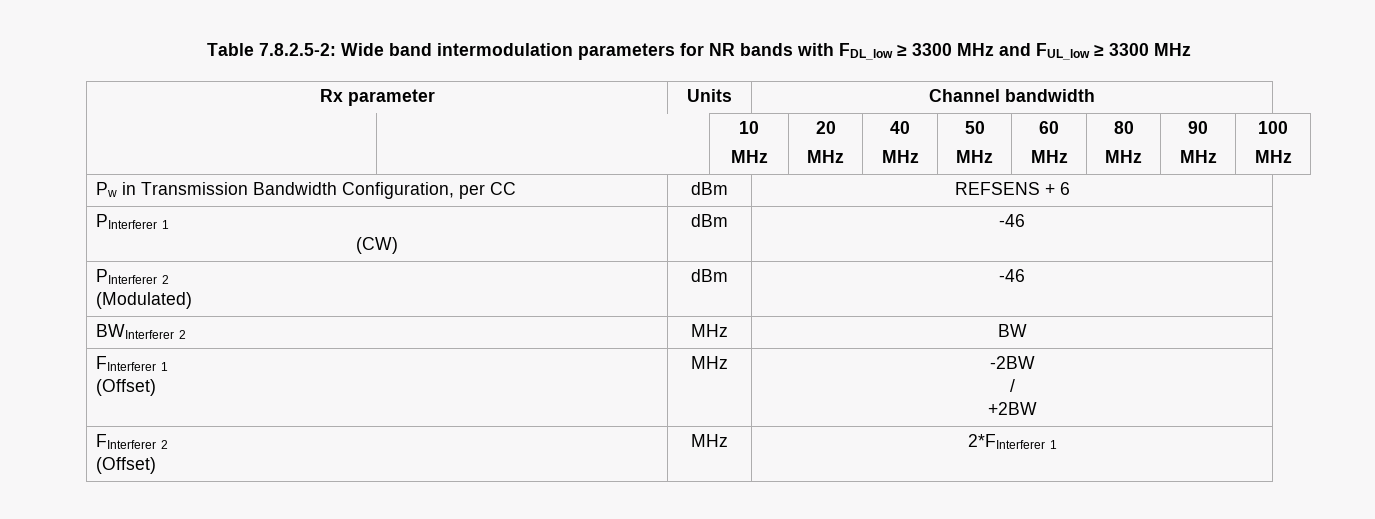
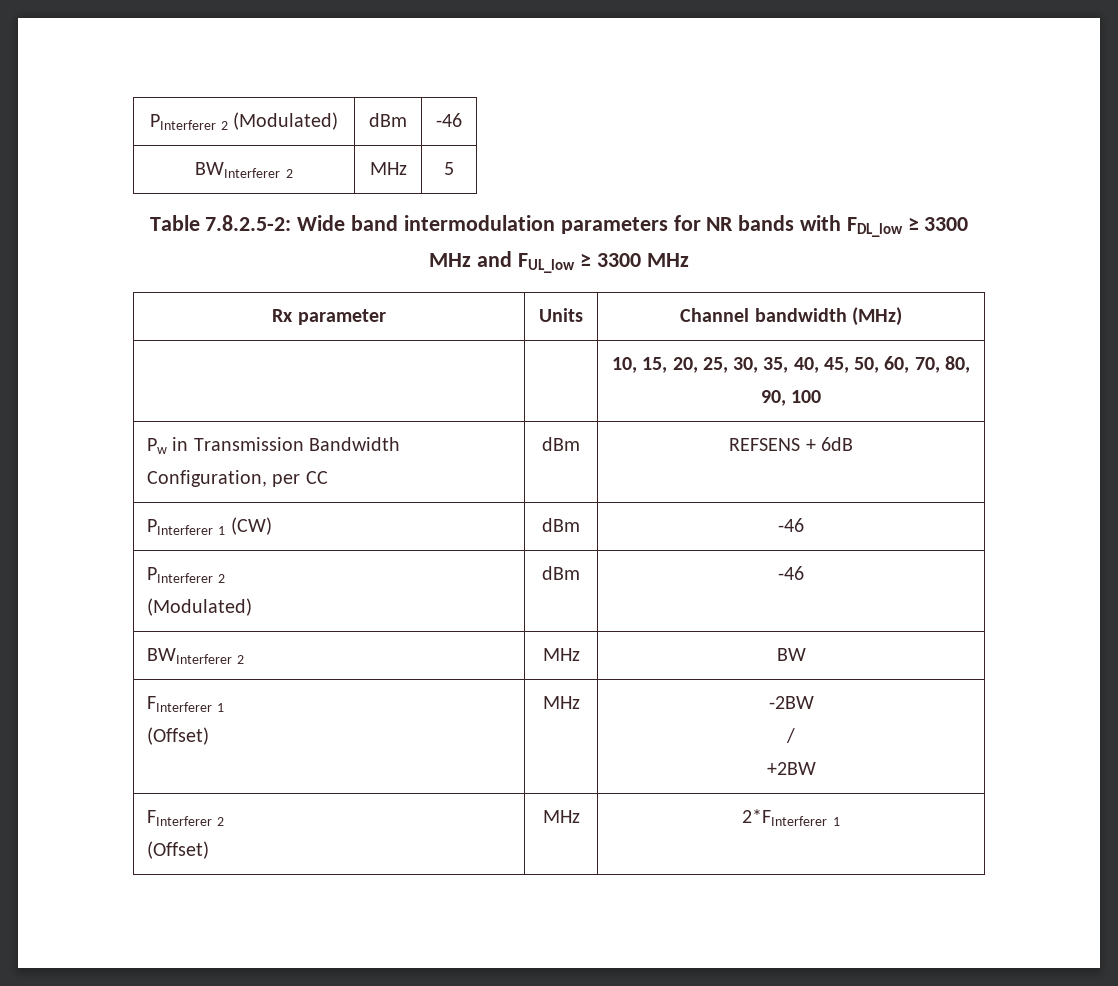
+ PInterferer 2 (Modulated) | dBm | -46
+ BWInterferer 2 | MHz | 5
- Rx parameter | Units | Channel bandwidth
- | | 10
- MHz | 20
- MHz | 40
- MHz | 50
- MHz | 60
- MHz | 80
- MHz | 90
- MHz | 100
- MHz
+ Rx parameter | Units | Channel bandwidth (MHz)
+ | | 10, 15, 20, 25, 30, 35, 40, 45, 50, 60, 70, 80, 90, 100
- Pw in Transmission Bandwidth Configuration, per CC | dBm | REFSENS + 6
+ Pw in Transmission Bandwidth Configuration, per CC | dBm | REFSENS + 6dB
- PInterferer 1
- (CW) | dBm | -46
+ PInterferer 1 (CW) | dBm | -46

